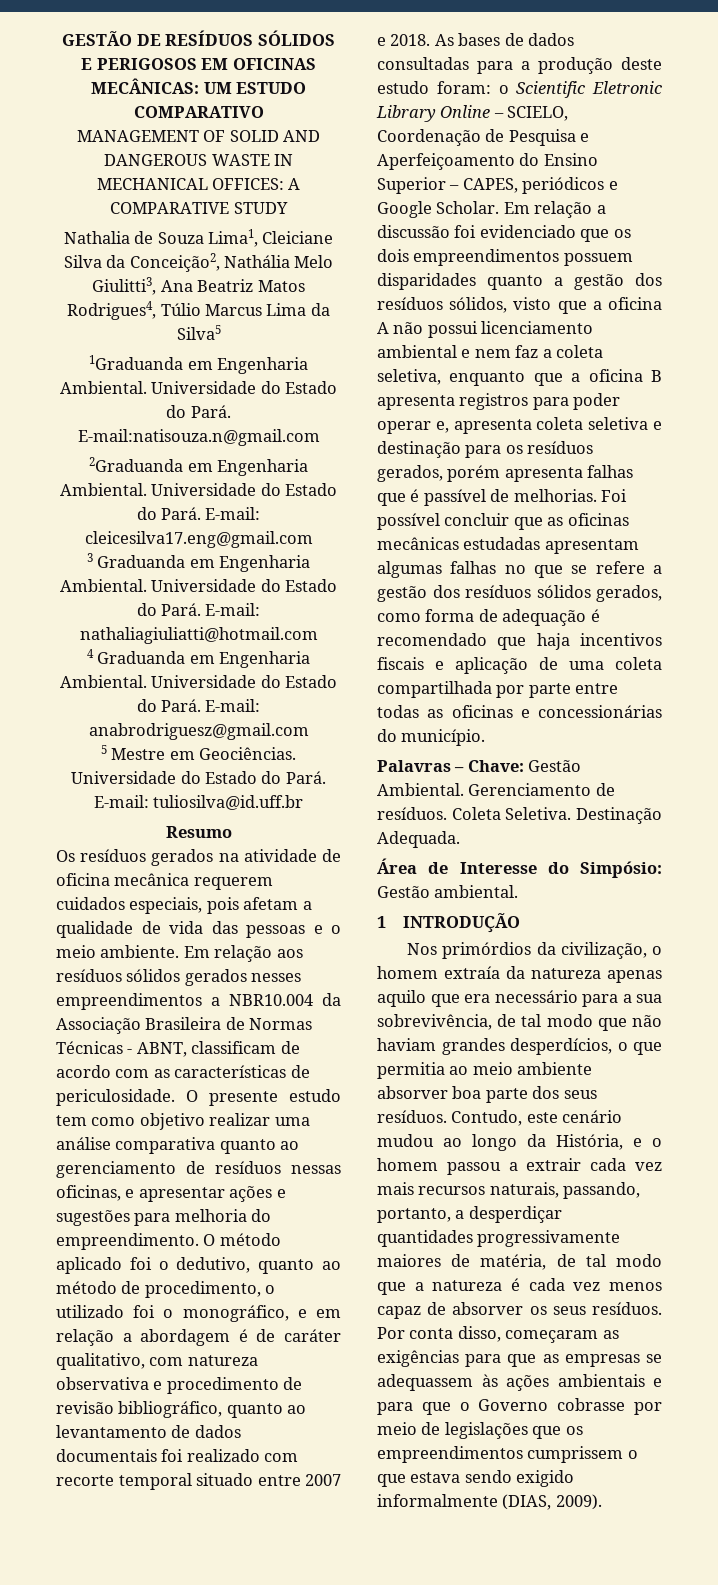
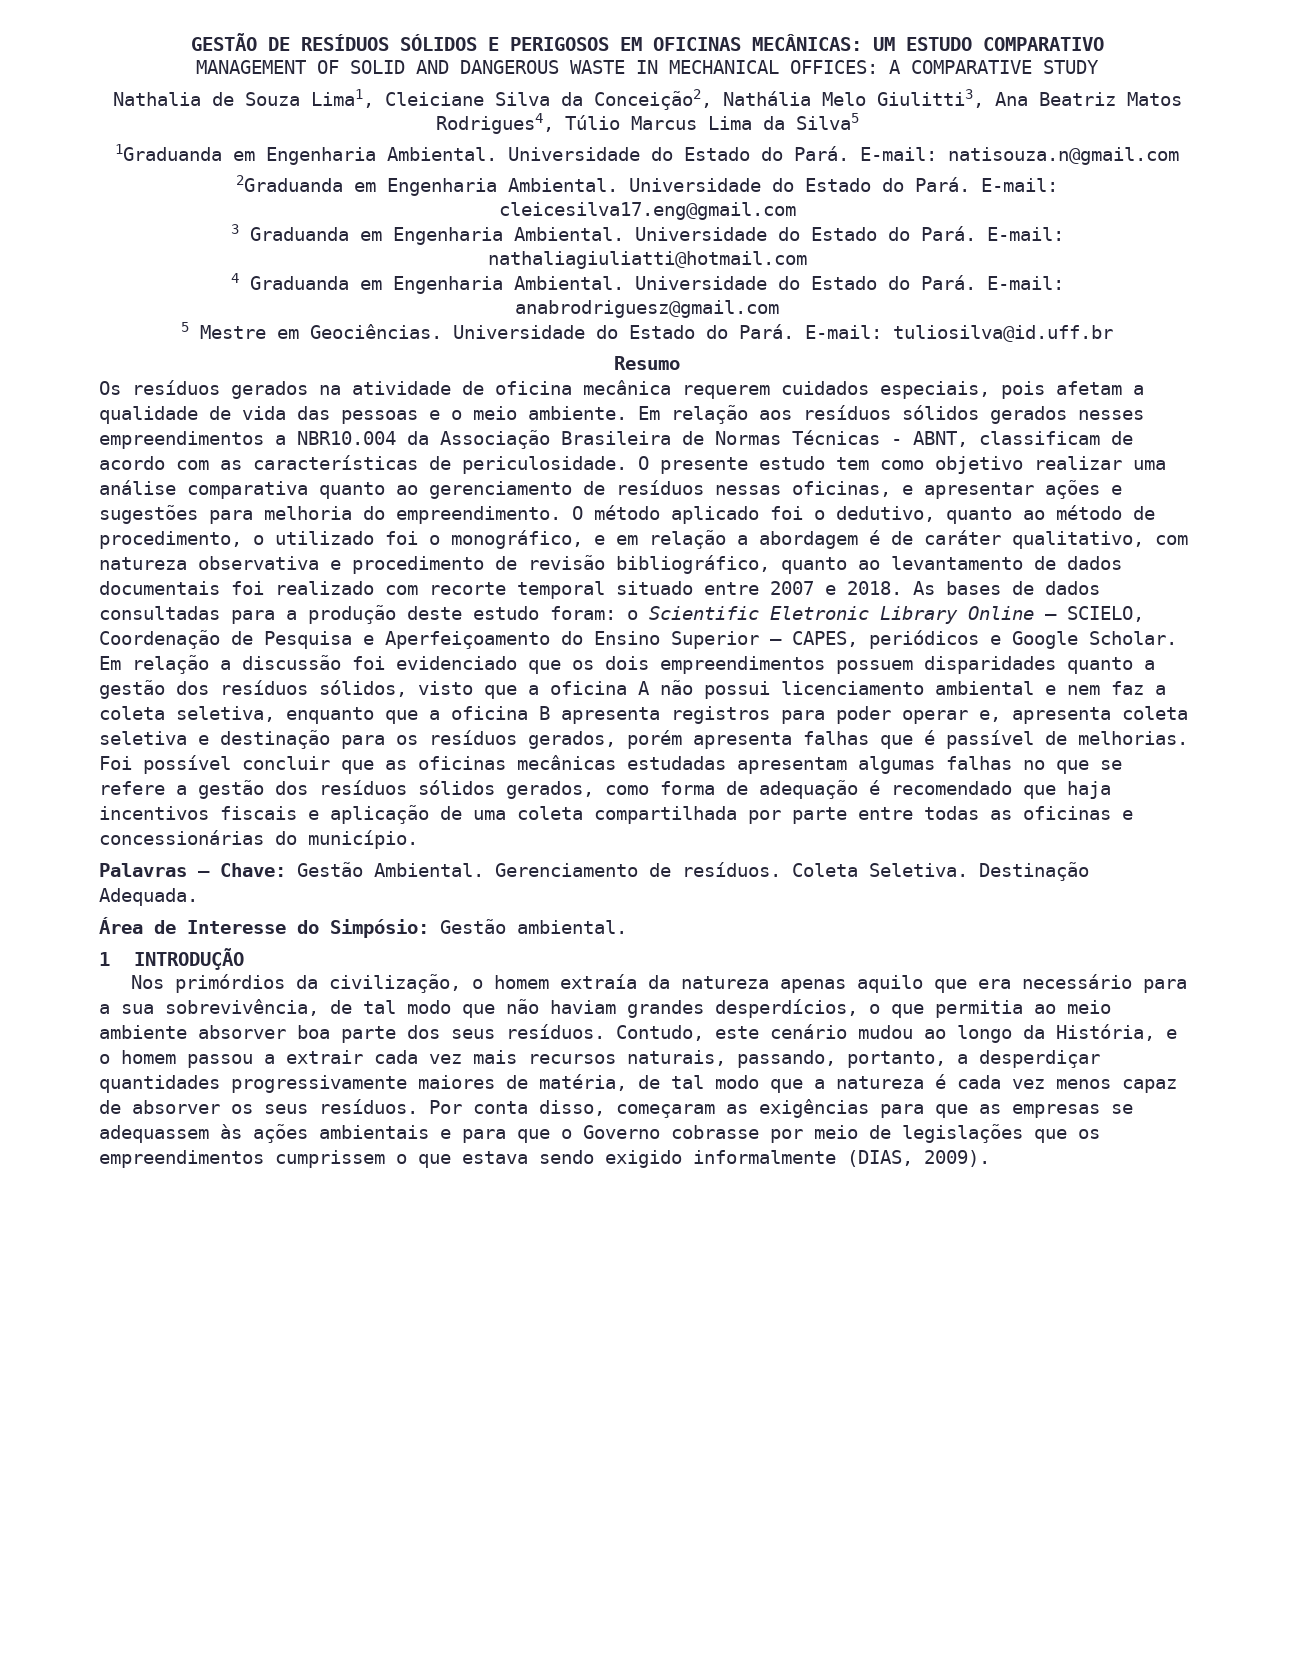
- E-mail:natisouza.n@gmail.com
+ E-mail: natisouza.n@gmail.com

